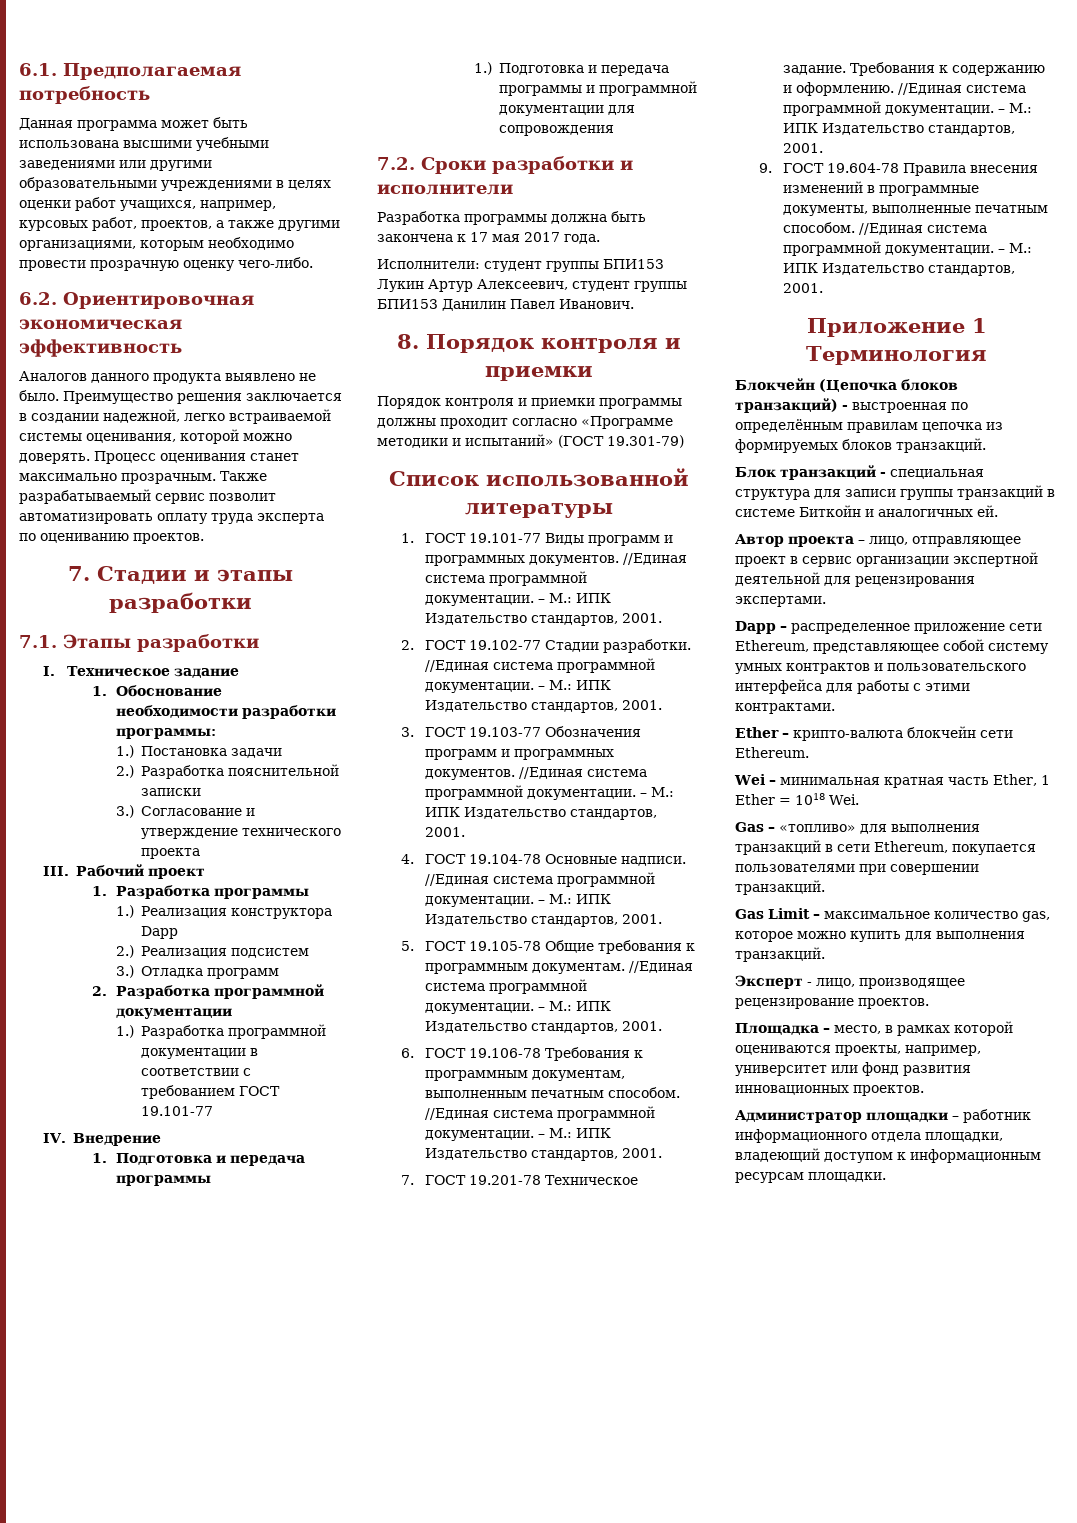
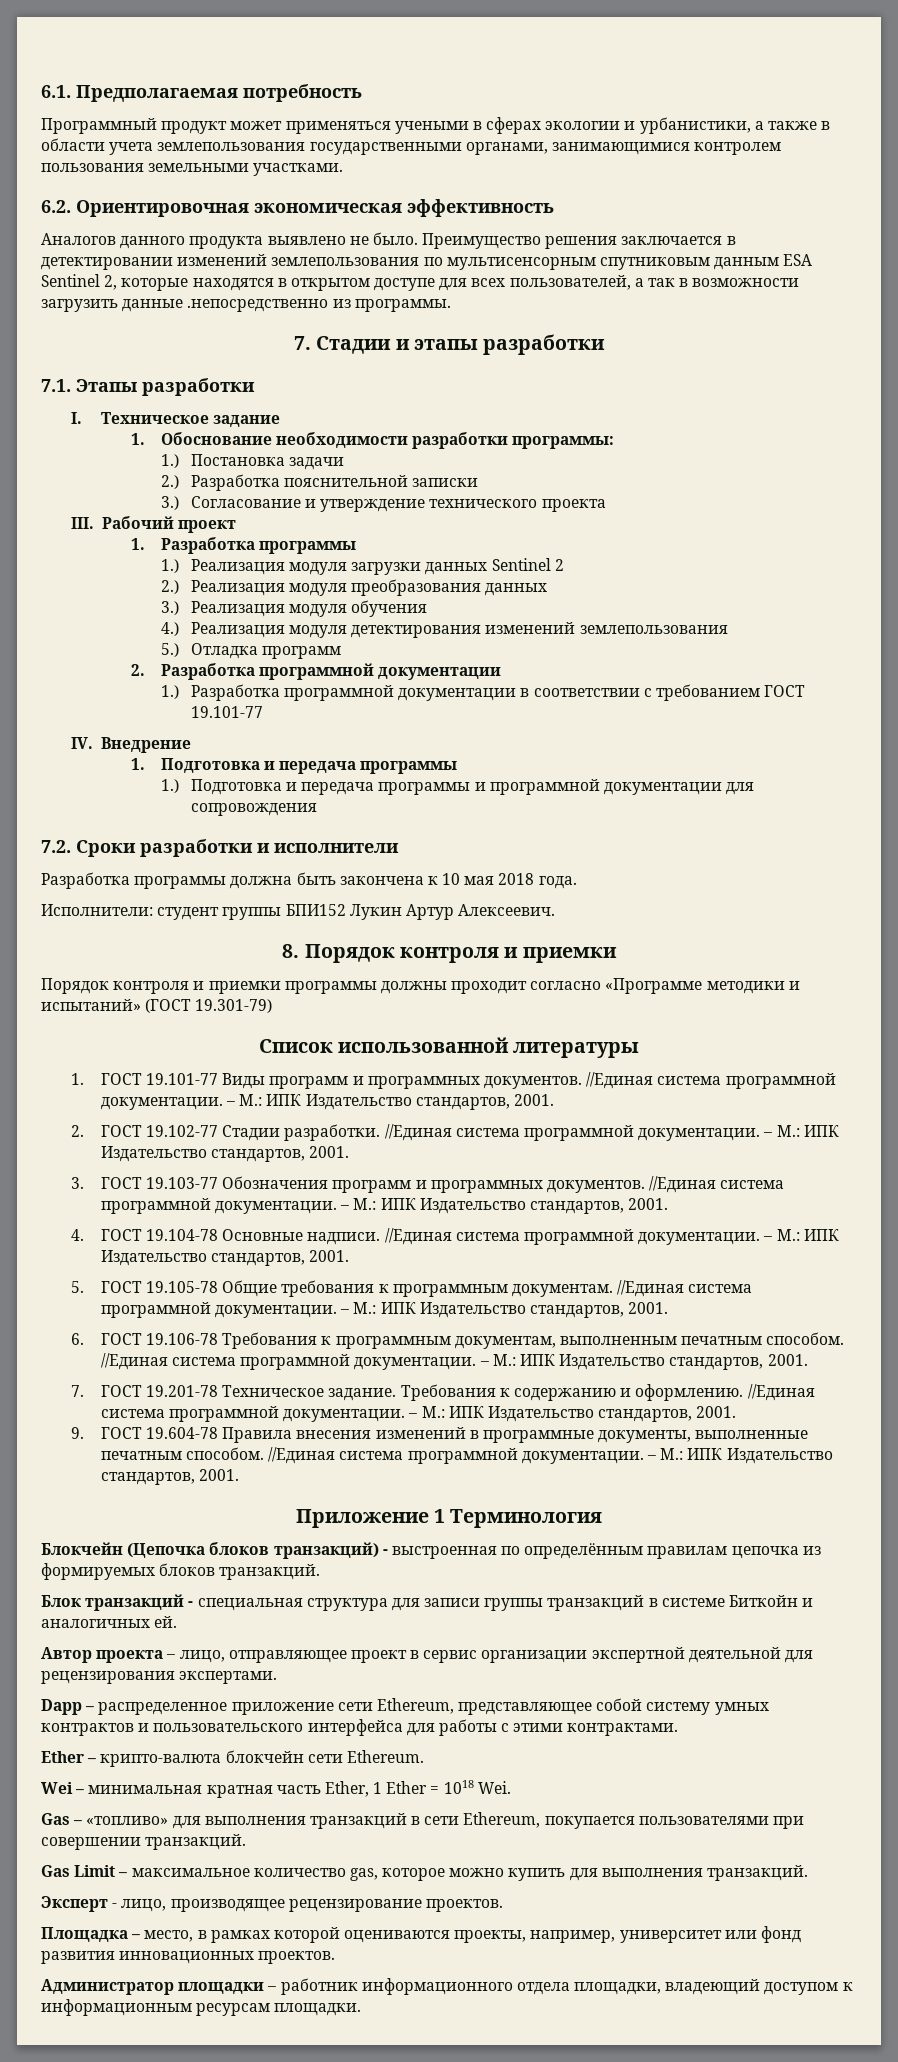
- Данная программа может быть использована высшими учебными заведениями или другими образовательными учреждениями в целях оценки работ учащихся, например, курсовых работ, проектов, а также другими организациями, которым необходимо провести прозрачную оценку чего-либо.
+ Программный продукт может применяться учеными в сферах экологии и урбанистики, а также в области учета землепользования государственными органами, занимающимися контролем пользования земельными участками.
- Преимущество решения заключается в создании надежной, легко встраиваемой системы оценивания, которой можно доверять. Процесс оценивания станет максимально прозрачным. Также разрабатываемый сервис позволит автоматизировать оплату труда эксперта по оцениванию проектов.
+ Преимущество решения заключается в детектировании изменений землепользования по мультисенсорным спутниковым данным ESA Sentinel 2, которые находятся в открытом доступе для всех пользователей, а так в возможности загрузить данные .непосредственно из программы.
- 1.) Реализация конструктора Dapp
- 2.) Реализация подсистем
- 3.) Отладка программ
+ 1.) Реализация модуля загрузки данных Sentinel 2
+ 2.) Реализация модуля преобразования данных
+ 3.) Реализация модуля обучения
+ 4.) Реализация модуля детектирования изменений землепользования
+ 5.) Отладка программ
- Разработка программы должна быть закончена к 17 мая 2017 года.
+ Разработка программы должна быть закончена к 10 мая 2018 года.
- Исполнители: студент группы БПИ153 Лукин Артур Алексеевич, студент группы БПИ153 Данилин Павел Иванович.
+ Исполнители: студент группы БПИ152 Лукин Артур Алексеевич.

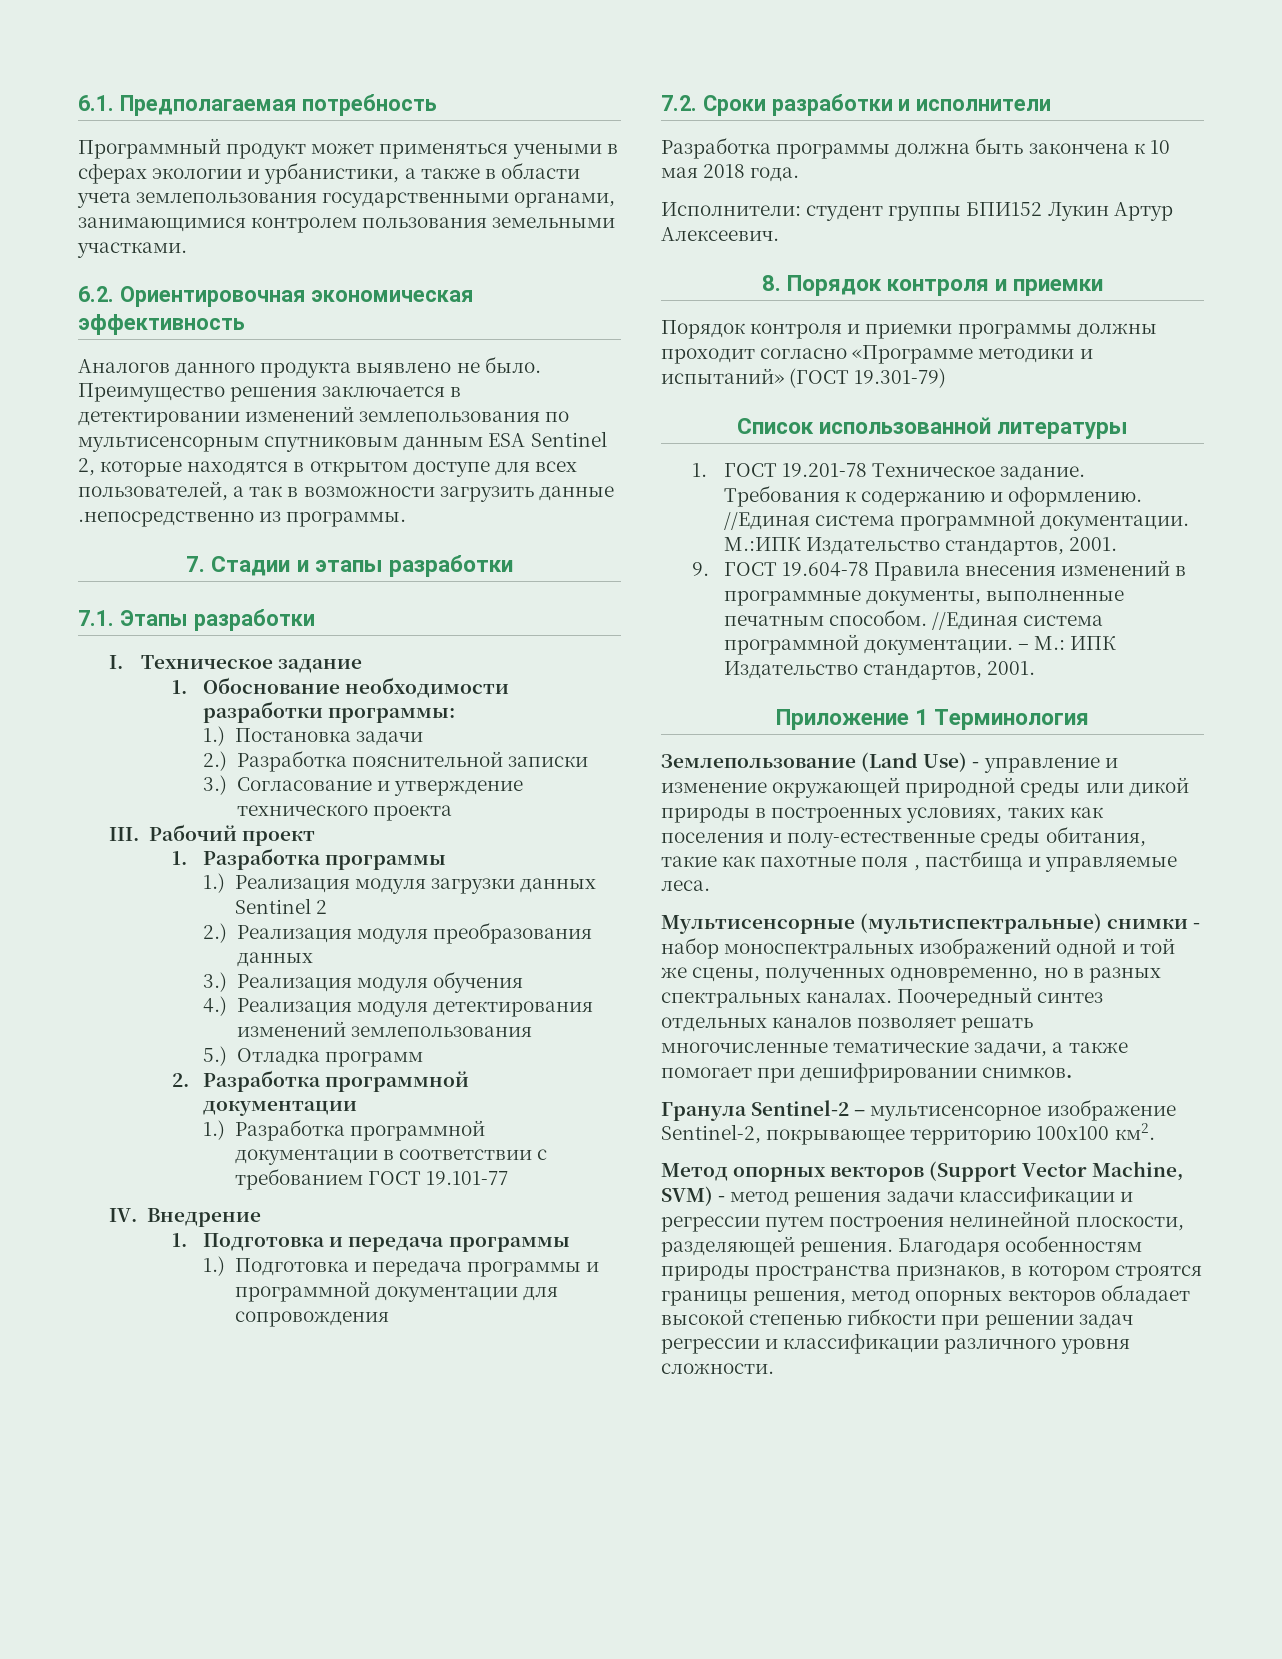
- 1. ГОСТ 19.101-77 Виды программ и программных документов. //Единая система программной документации. – М.: ИПК Издательство стандартов, 2001.
- 2. ГОСТ 19.102-77 Стадии разработки. //Единая система программной документации. – М.: ИПК Издательство стандартов, 2001.
- 3. ГОСТ 19.103-77 Обозначения программ и программных документов. //Единая система программной документации. – М.: ИПК Издательство стандартов, 2001.
- 4. ГОСТ 19.104-78 Основные надписи. //Единая система программной документации. – М.: ИПК Издательство стандартов, 2001.
- 5. ГОСТ 19.105-78 Общие требования к программным документам. //Единая система программной документации. – М.: ИПК Издательство стандартов, 2001.
- 6. ГОСТ 19.106-78 Требования к программным документам, выполненным печатным способом. //Единая система программной документации. – М.: ИПК Издательство стандартов, 2001.
- 7. ГОСТ 19.201-78 Техническое задание.
+ 1. ГОСТ 19.201-78 Техническое задание.
- Требования к содержанию и оформлению. //Единая система программной документации. – М.: ИПК Издательство стандартов, 2001.
+ Требования к содержанию и оформлению. //Единая система программной документации. М.:ИПК Издательство стандартов, 2001.
- Блокчейн (Цепочка блоков транзакций) - выстроенная по определённым правилам цепочка из формируемых блоков транзакций.
- Блок транзакций - специальная структура для записи группы транзакций в системе Биткойн и аналогичных ей.
- Автор проекта – лицо, отправляющее проект в сервис организации экспертной деятельной для рецензирования экспертами.
- Dapp – распределенное приложение сети Ethereum, представляющее собой систему умных контрактов и пользовательского интерфейса для работы с этими контрактами.
- Ether – крипто-валюта блокчейн сети Etherеum.
- Wei – минимальная кратная часть Ether, 1 Ether = 1018 Wei.
- Gas – «топливо» для выполнения транзакций в сети Ethereum, покупается пользователями при совершении транзакций.
- Gas Limit – максимальное количество gas, которое можно купить для выполнения транзакций.
- Эксперт - лицо, производящее рецензирование проектов.
- Площадка – место, в рамках которой оцениваются проекты, например, университет или фонд развития инновационных проектов.
- Администратор площадки – работник информационного отдела площадки, владеющий доступом к информационным ресурсам площадки.
+ Землепользование (Land Use) - управление и изменение окружающей природной среды или дикой природы в построенных условиях, таких как поселения и полу-естественные среды обитания, такие как пахотные поля , пастбища и управляемые леса.
+ Мультисенсорные (мультиспектральные) снимки - набор моноспектральных изображений одной и той же сцены, полученных одновременно, но в разных спектральных каналах. Поочередный синтез отдельных каналов позволяет решать многочисленные тематические задачи, а также помогает при дешифрировании снимков.
+ Гранула Sentinel-2 – мультисенсорное изображение Sentinel-2, покрывающее территорию 100х100 км2.
+ Метод опорных векторов (Support Vector Machine, SVM) - метод решения задачи классификации и регрессии путем построения нелинейной плоскости, разделяющей решения. Благодаря особенностям природы пространства признаков, в котором строятся границы решения, метод опорных векторов обладает высокой степенью гибкости при решении задач регрессии и классификации различного уровня сложности.

